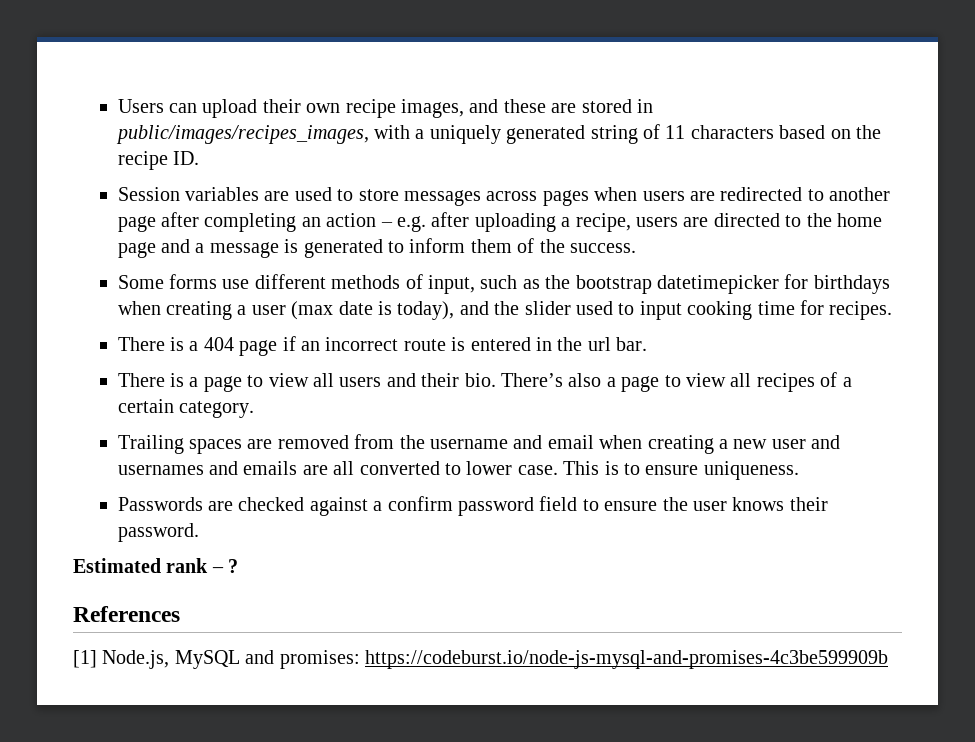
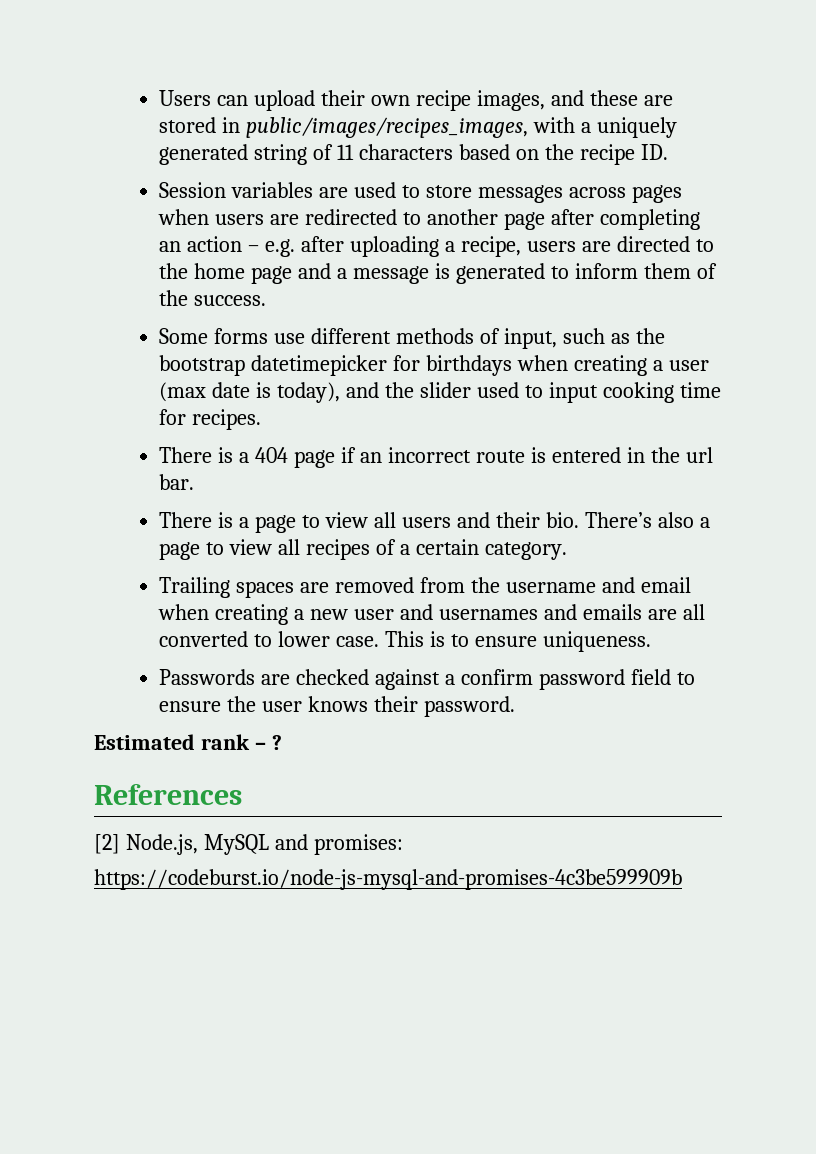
- [1] Node.js, MySQL and promises: https://codeburst.io/node-js-mysql-and-promises-4c3be599909b
+ [2] Node.js, MySQL and promises:
+ https://codeburst.io/node-js-mysql-and-promises-4c3be599909b

